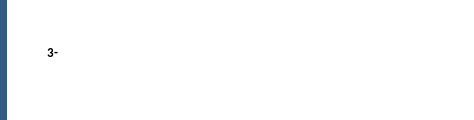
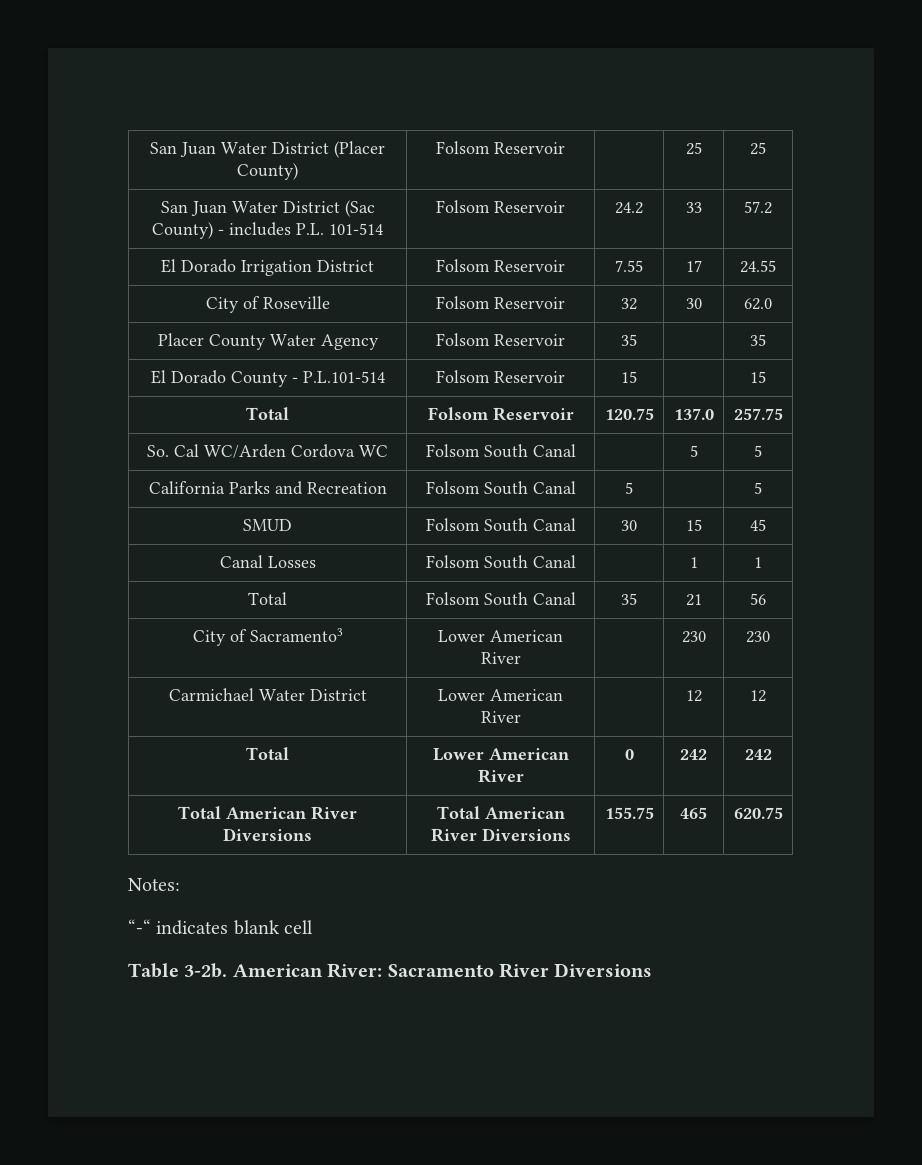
- 3-
+ San Juan Water District (Placer County) | Folsom Reservoir | | 25 | 25
+ San Juan Water District (Sac County) - includes P.L. 101-514 | Folsom Reservoir | 24.2 | 33 | 57.2
+ El Dorado Irrigation District | Folsom Reservoir | 7.55 | 17 | 24.55
+ City of Roseville | Folsom Reservoir | 32 | 30 | 62.0
+ Placer County Water Agency | Folsom Reservoir | 35 | | 35
+ El Dorado County - P.L.101-514 | Folsom Reservoir | 15 | | 15
+ Total | Folsom Reservoir | 120.75 | 137.0 | 257.75
+ So. Cal WC/Arden Cordova WC | Folsom South Canal | | 5 | 5
+ California Parks and Recreation | Folsom South Canal | 5 | | 5
+ SMUD | Folsom South Canal | 30 | 15 | 45
+ Canal Losses | Folsom South Canal | | 1 | 1
+ Total | Folsom South Canal | 35 | 21 | 56
+ City of Sacramento3 | Lower American River | | 230 | 230
+ Carmichael Water District | Lower American River | | 12 | 12
+ Total | Lower American River | 0 | 242 | 242
+ Total American River Diversions | Total American River Diversions | 155.75 | 465 | 620.75
+ Notes:
+ “-“ indicates blank cell
+ Table 3-2b. American River: Sacramento River Diversions

